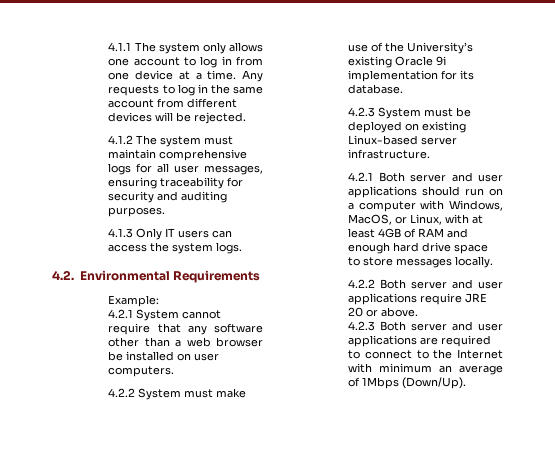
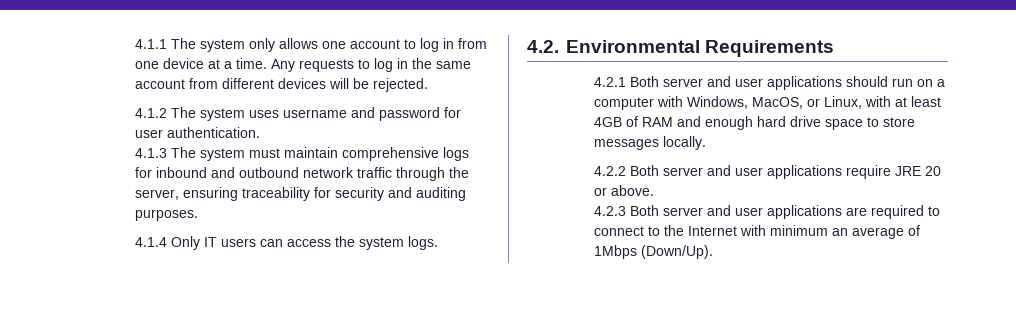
- 4.1.2 The system must maintain comprehensive logs for all user messages, ensuring traceability for security and auditing purposes.
+ 4.1.2 The system uses username and password for user authentication.
+ 4.1.3 The system must maintain comprehensive logs for inbound and outbound network traffic through the server, ensuring traceability for security and auditing purposes.
- 4.1.3 Only IT users can access the system logs.
+ 4.1.4 Only IT users can access the system logs.
- Example:
- 4.2.1 System cannot require that any software other than a web browser be installed on user computers.
- 4.2.2 System must make use of the University’s existing Oracle 9i implementation for its database.
- 4.2.3 System must be deployed on existing Linux-based server infrastructure.

